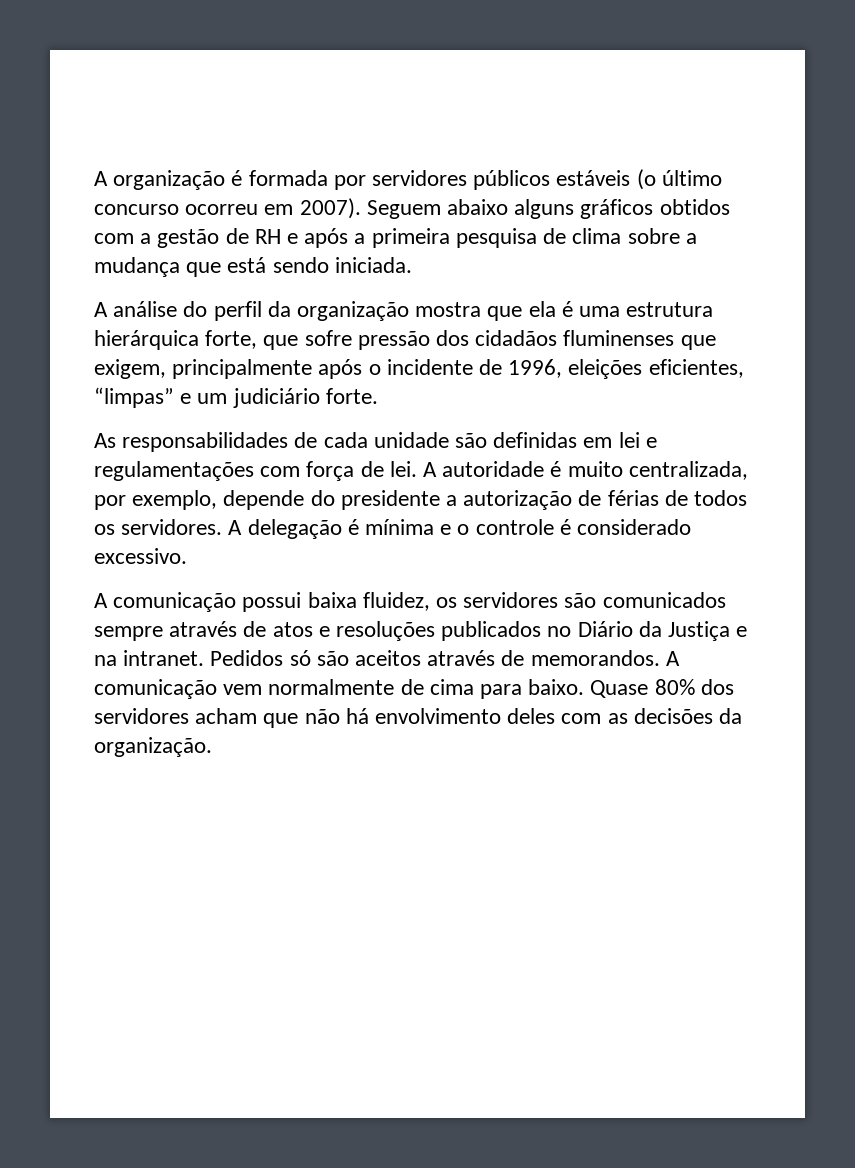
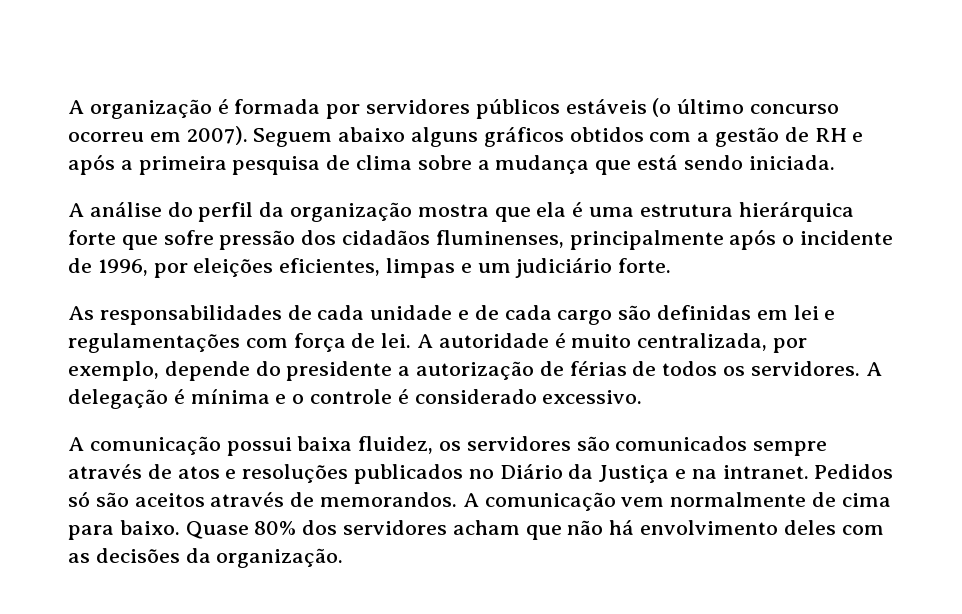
- A análise do perfil da organização mostra que ela é uma estrutura hierárquica forte, que sofre pressão dos cidadãos fluminenses que exigem, principalmente após o incidente de 1996, eleições eficientes, “limpas” e um judiciário forte.
+ A análise do perfil da organização mostra que ela é uma estrutura hierárquica forte que sofre pressão dos cidadãos fluminenses, principalmente após o incidente de 1996, por eleições eficientes, limpas e um judiciário forte.
- As responsabilidades de cada unidade são definidas em lei e regulamentações com força de lei.
+ As responsabilidades de cada unidade e de cada cargo são definidas em lei e regulamentações com força de lei.

